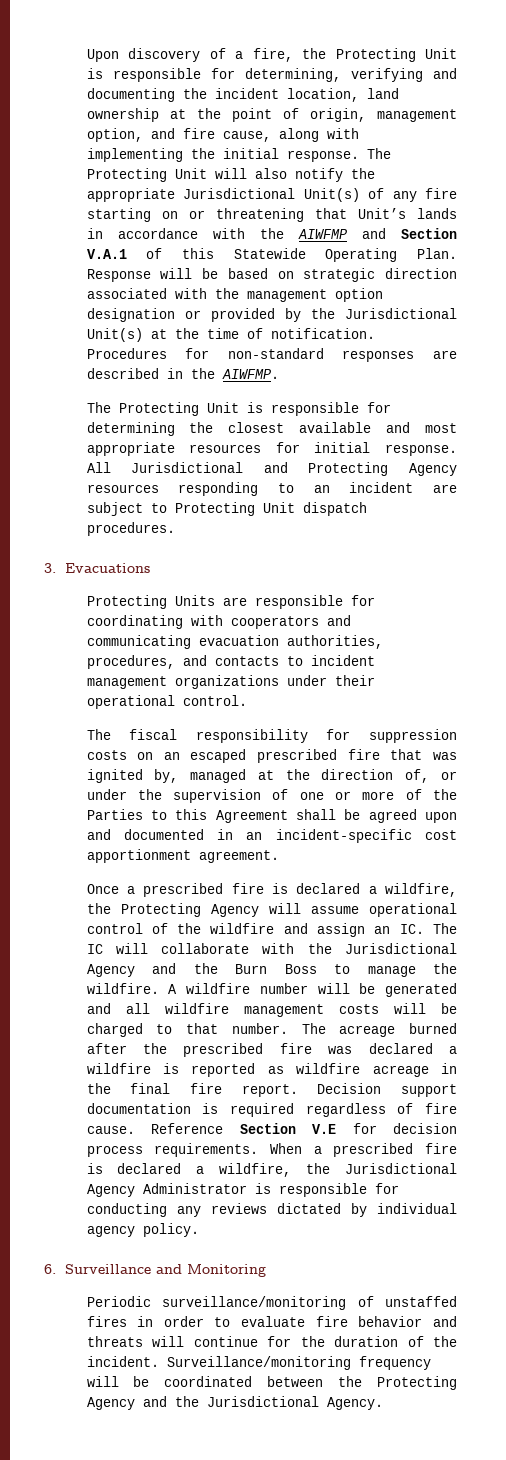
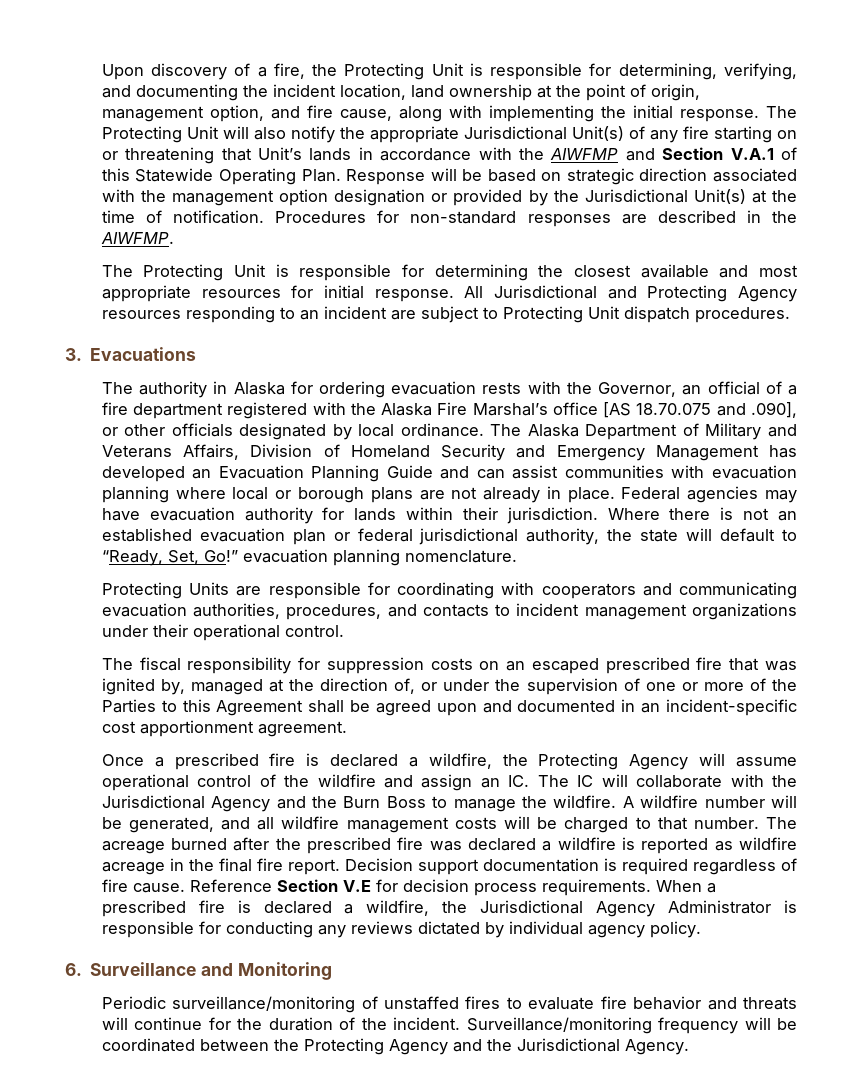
- Upon discovery of a fire, the Protecting Unit is responsible for determining, verifying and documenting the incident location, land ownership at the point of origin, management option, and fire cause, along with implementing the initial response.
+ Upon discovery of a fire, the Protecting Unit is responsible for determining, verifying, and documenting the incident location, land ownership at the point of origin, management option, and fire cause, along with implementing the initial response.
+ The authority in Alaska for ordering evacuation rests with the Governor, an official of a fire department registered with the Alaska Fire Marshal’s office [AS 18.70.075 and .090], or other officials designated by local ordinance. The Alaska Department of Military and Veterans Affairs, Division of Homeland Security and Emergency Management has developed an Evacuation Planning Guide and can assist communities with evacuation planning where local or borough plans are not already in place. Federal agencies may have evacuation authority for lands within their jurisdiction. Where there is not an established evacuation plan or federal jurisdictional authority, the state will default to “Ready, Set, Go!” evacuation planning nomenclature.
- A wildfire number will be generated and all wildfire management costs will be charged to that number.
+ A wildfire number will be generated, and all wildfire management costs will be charged to that number.
- Periodic surveillance/monitoring of unstaffed fires in order to evaluate fire behavior and threats will continue for the duration of the incident.
+ Periodic surveillance/monitoring of unstaffed fires to evaluate fire behavior and threats will continue for the duration of the incident.

